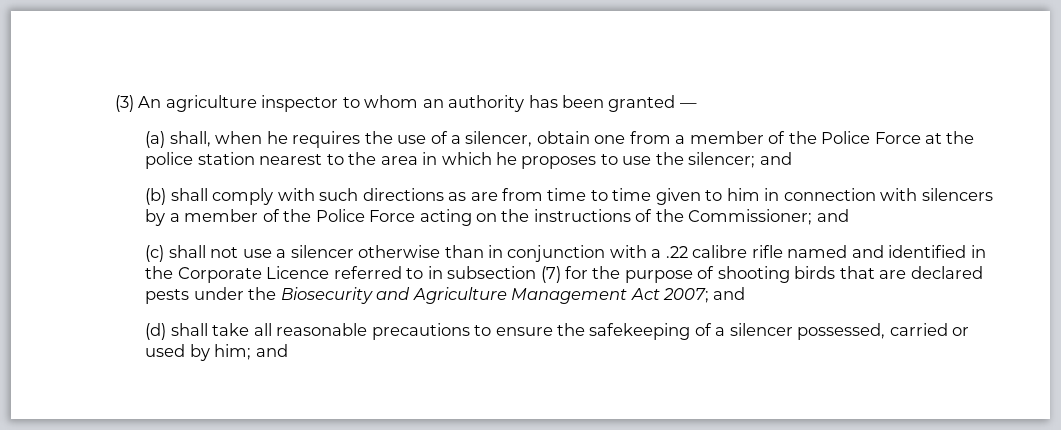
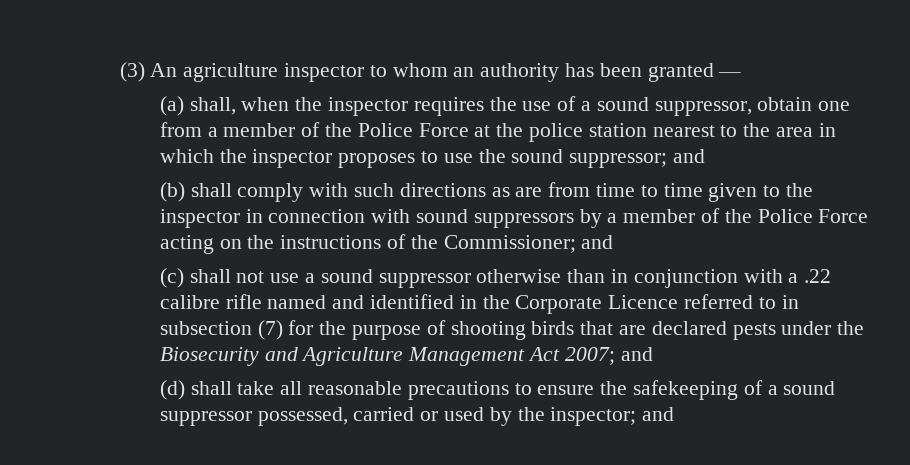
- (a) shall, when he requires the use of a silencer, obtain one from a member of the Police Force at the police station nearest to the area in which he proposes to use the silencer; and
+ (a) shall, when the inspector requires the use of a sound suppressor, obtain one from a member of the Police Force at the police station nearest to the area in which the inspector proposes to use the sound suppressor; and
- (b) shall comply with such directions as are from time to time given to him in connection with silencers by a member of the Police Force acting on the instructions of the Commissioner; and
+ (b) shall comply with such directions as are from time to time given to the inspector in connection with sound suppressors by a member of the Police Force acting on the instructions of the Commissioner; and
- (c) shall not use a silencer otherwise than in conjunction with a .22 calibre rifle named and identified in the Corporate Licence referred to in subsection (7) for the purpose of shooting birds that are declared pests under the Biosecurity and Agriculture Management Act 2007; and
+ (c) shall not use a sound suppressor otherwise than in conjunction with a .22 calibre rifle named and identified in the Corporate Licence referred to in subsection (7) for the purpose of shooting birds that are declared pests under the Biosecurity and Agriculture Management Act 2007; and
- (d) shall take all reasonable precautions to ensure the safekeeping of a silencer possessed, carried or used by him; and
+ (d) shall take all reasonable precautions to ensure the safekeeping of a sound suppressor possessed, carried or used by the inspector; and

